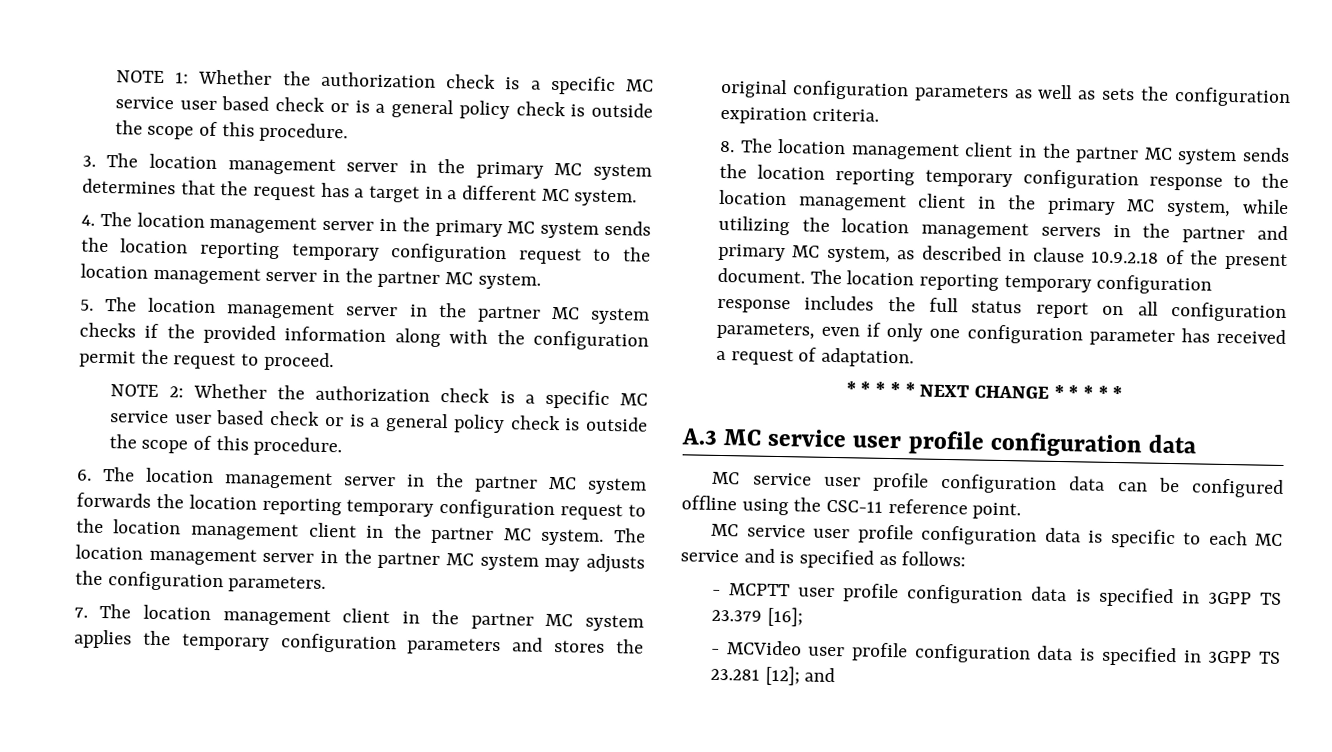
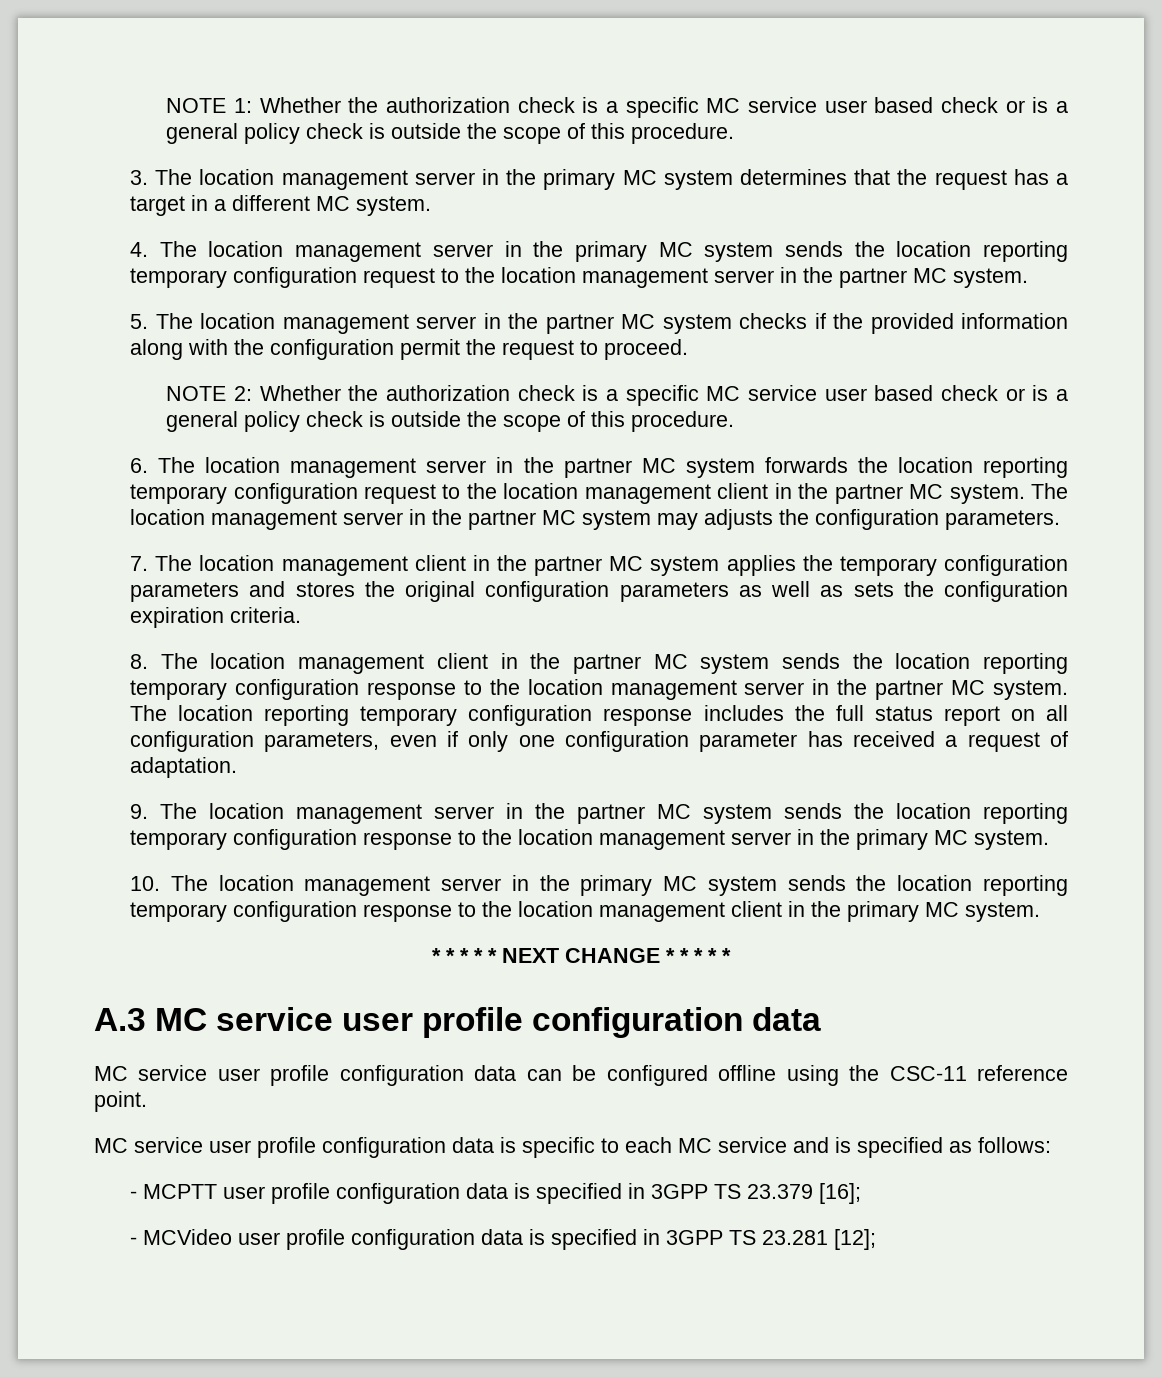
- 8. The location management client in the partner MC system sends the location reporting temporary configuration response to the location management client in the primary MC system, while utilizing the location management servers in the partner and primary MC system, as described in clause 10.9.2.18 of the present document.
+ 8. The location management client in the partner MC system sends the location reporting temporary configuration response to the location management server in the partner MC system.
+ 9. The location management server in the partner MC system sends the location reporting temporary configuration response to the location management server in the primary MC system.
+ 10. The location management server in the primary MC system sends the location reporting temporary configuration response to the location management client in the primary MC system.
- - MCVideo user profile configuration data is specified in 3GPP TS 23.281 [12]; and
+ - MCVideo user profile configuration data is specified in 3GPP TS 23.281 [12];

